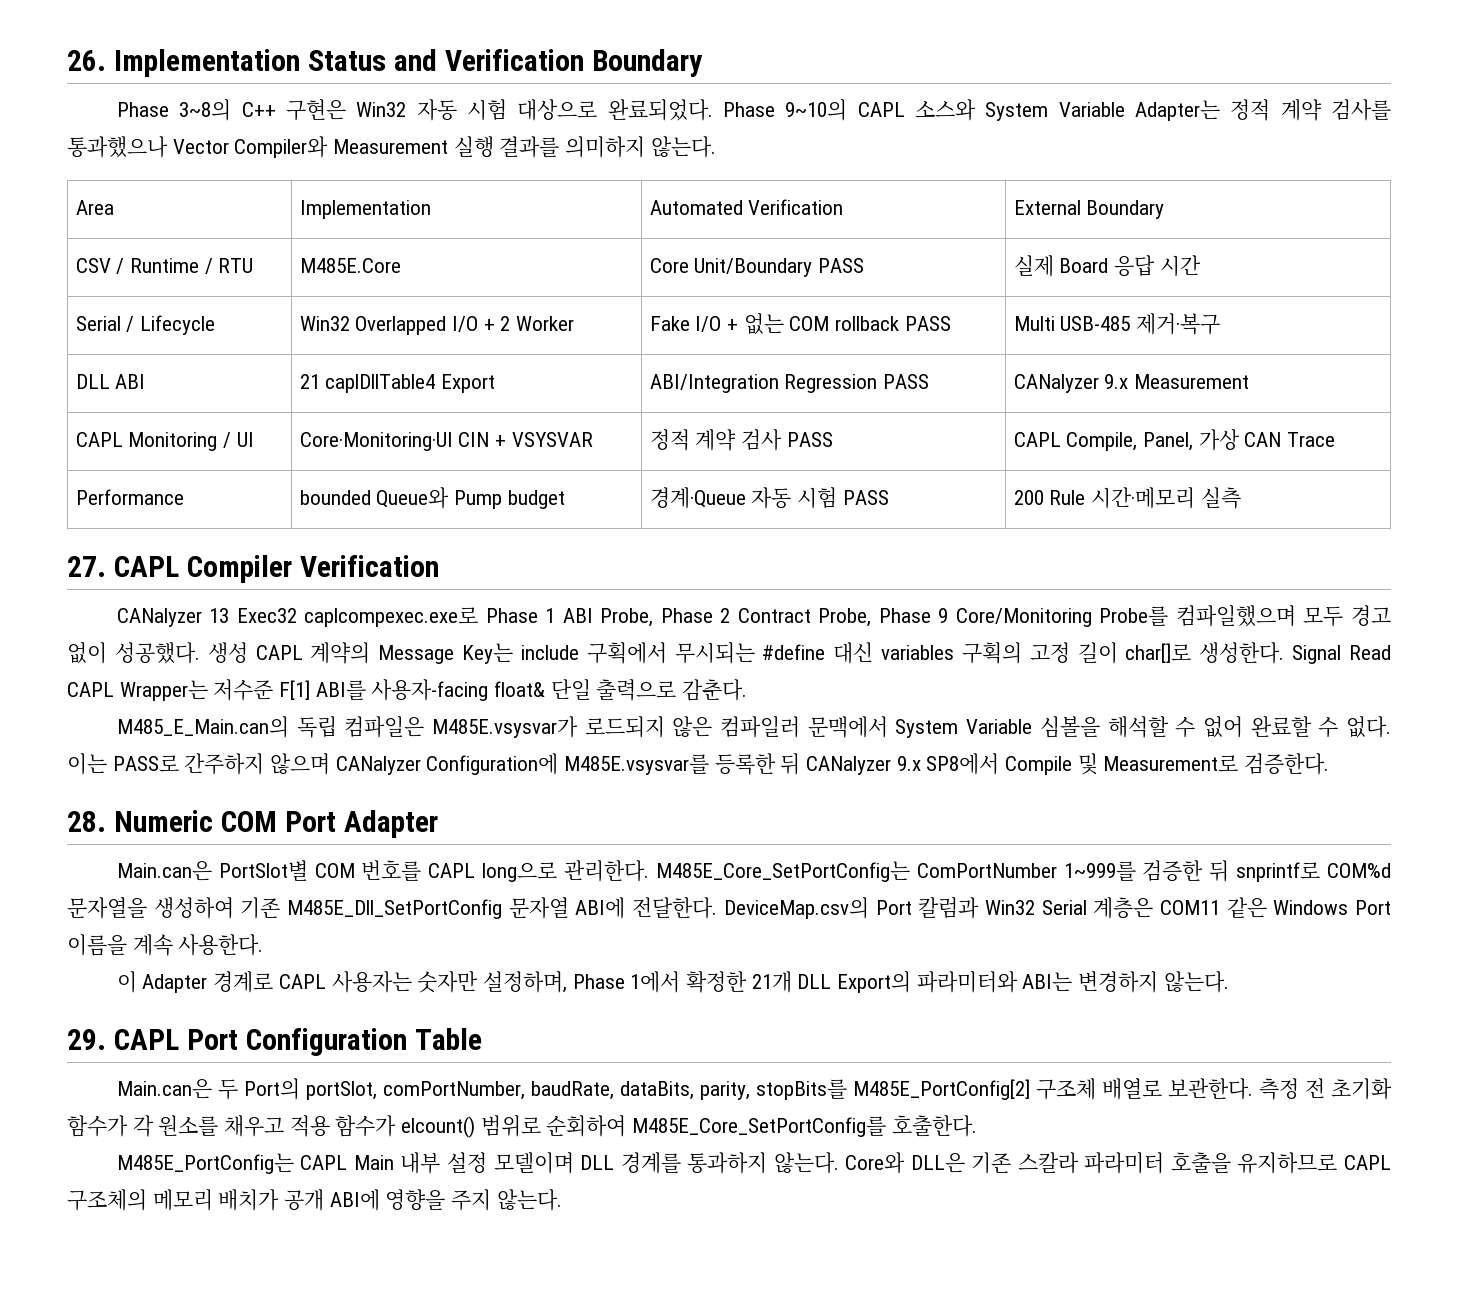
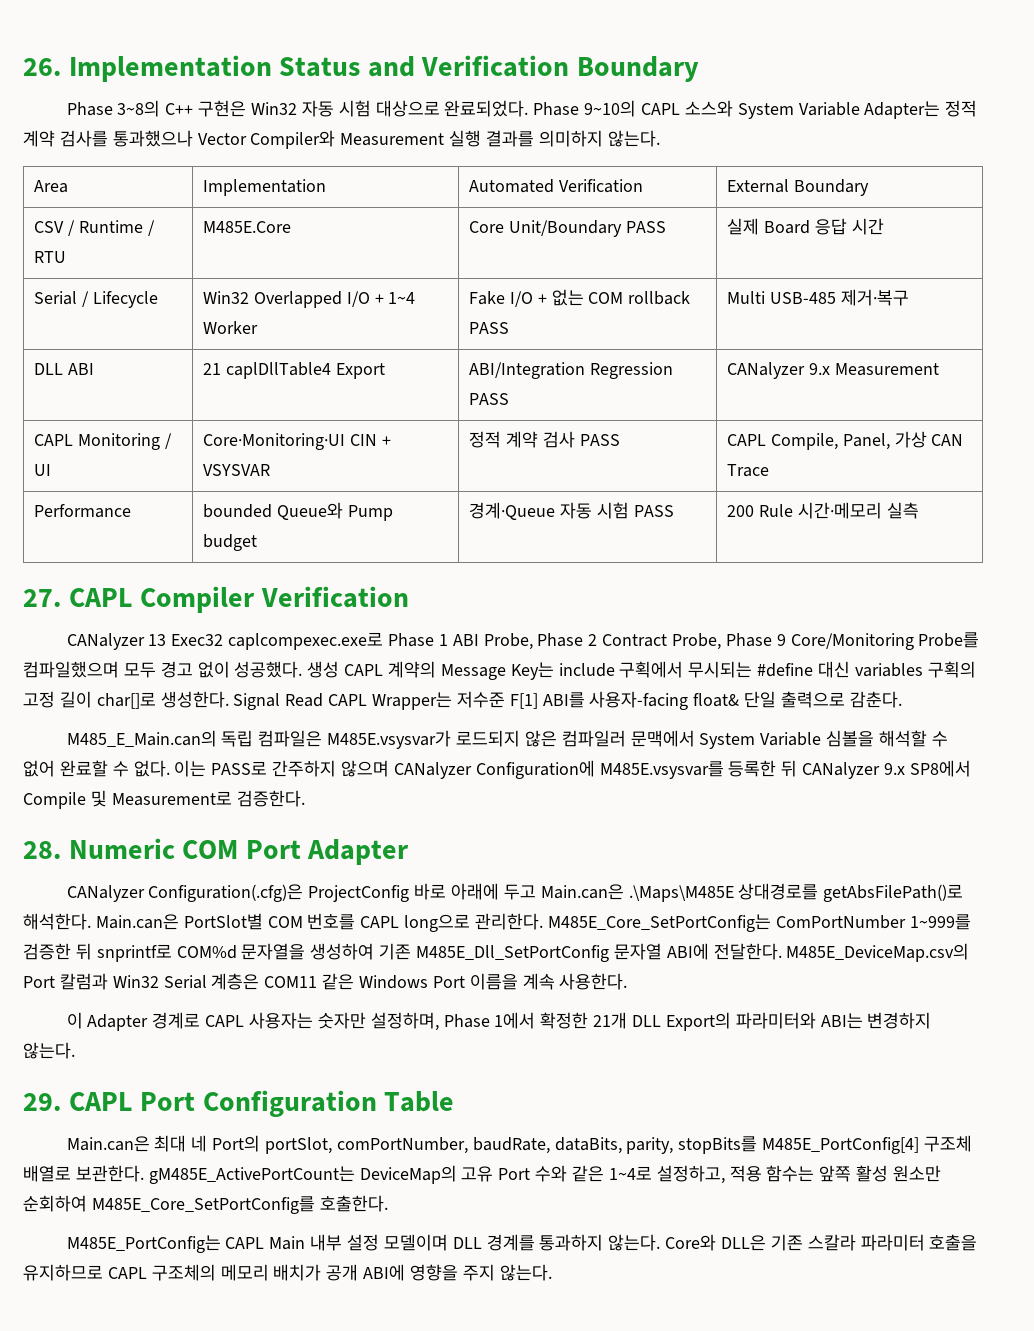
- Serial / Lifecycle | Win32 Overlapped I/O + 2 Worker | Fake I/O + 없는 COM rollback PASS | Multi USB-485 제거·복구
+ Serial / Lifecycle | Win32 Overlapped I/O + 1~4 Worker | Fake I/O + 없는 COM rollback PASS | Multi USB-485 제거·복구
+ CANalyzer Configuration(.cfg)은 ProjectConfig 바로 아래에 두고 Main.can은 .\Maps\M485E 상대경로를 getAbsFilePath()로 해석한다.
- DeviceMap.csv의 Port 칼럼과 Win32 Serial 계층은 COM11 같은 Windows Port 이름을 계속 사용한다.
+ M485E_DeviceMap.csv의 Port 칼럼과 Win32 Serial 계층은 COM11 같은 Windows Port 이름을 계속 사용한다.
- Main.can은 두 Port의 portSlot, comPortNumber, baudRate, dataBits, parity, stopBits를 M485E_PortConfig[2] 구조체 배열로 보관한다. 측정 전 초기화 함수가 각 원소를 채우고 적용 함수가 elcount() 범위로 순회하여 M485E_Core_SetPortConfig를 호출한다.
+ Main.can은 최대 네 Port의 portSlot, comPortNumber, baudRate, dataBits, parity, stopBits를 M485E_PortConfig[4] 구조체 배열로 보관한다. gM485E_ActivePortCount는 DeviceMap의 고유 Port 수와 같은 1~4로 설정하고, 적용 함수는 앞쪽 활성 원소만 순회하여 M485E_Core_SetPortConfig를 호출한다.

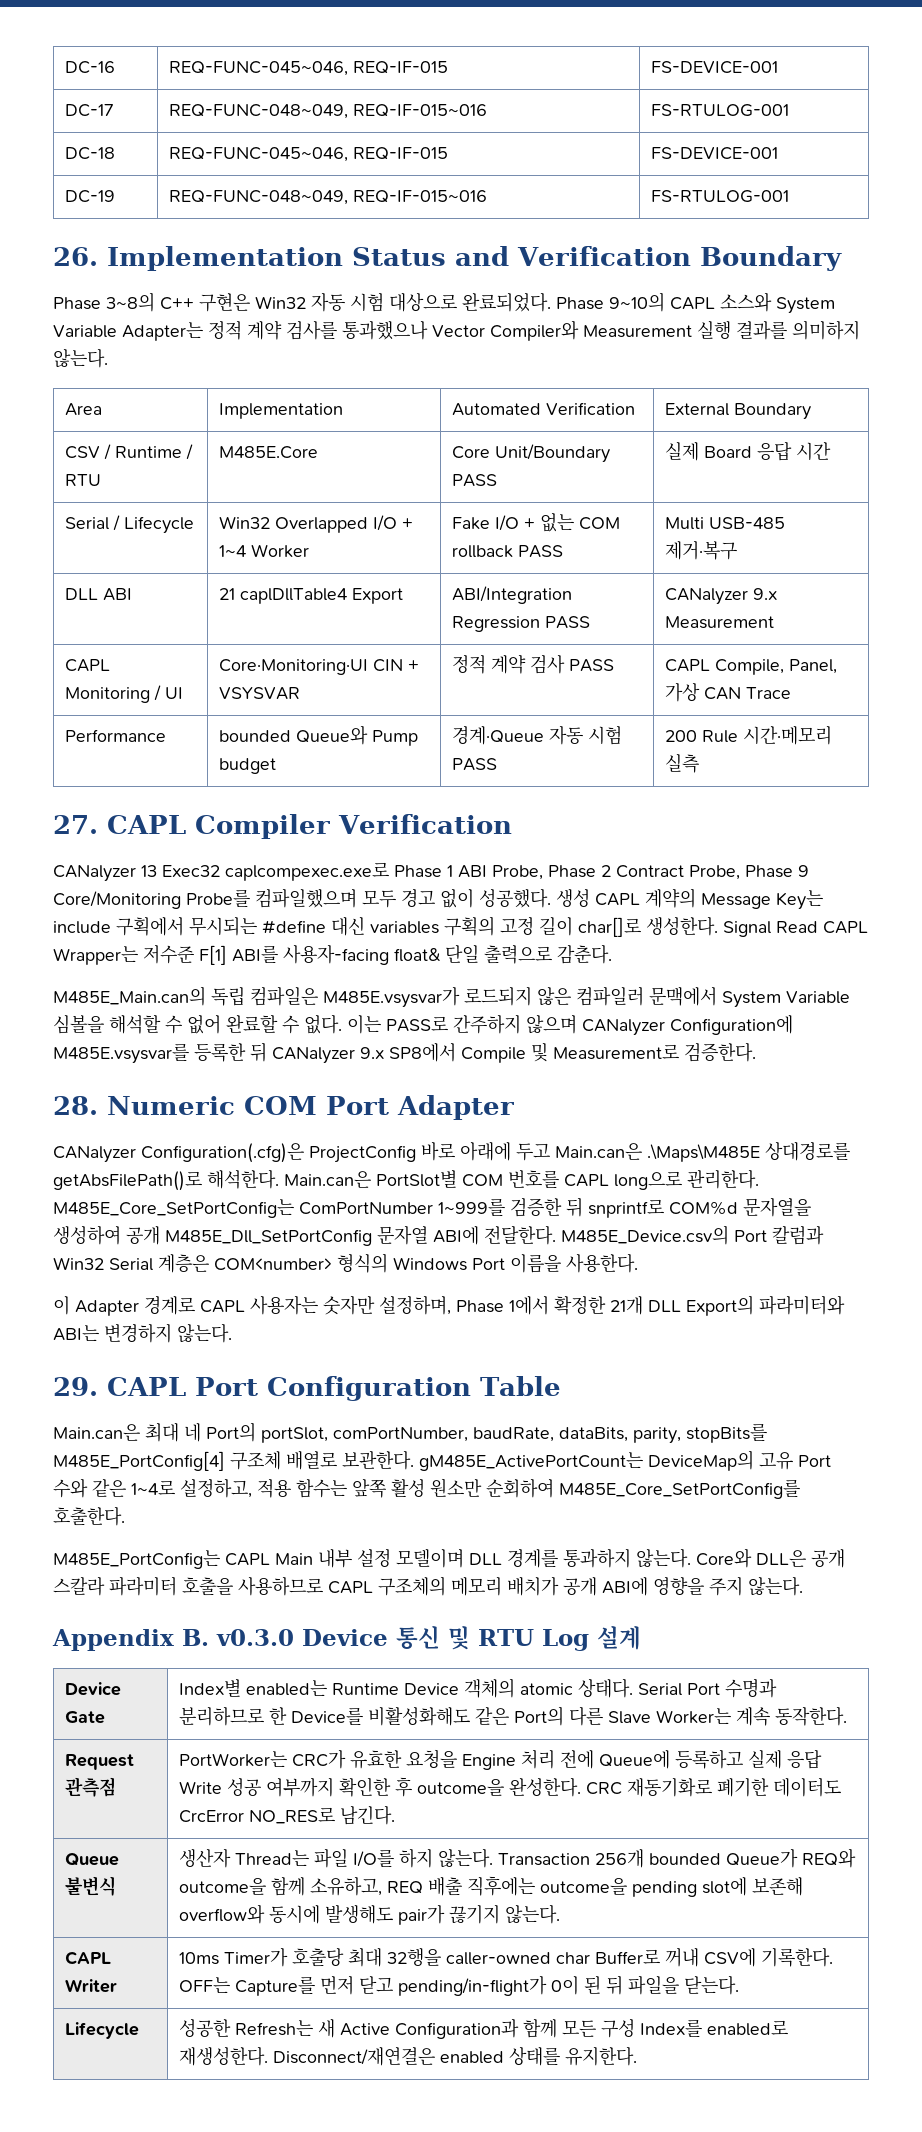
+ DC-16 | REQ-FUNC-045~046, REQ-IF-015 | FS-DEVICE-001
+ DC-17 | REQ-FUNC-048~049, REQ-IF-015~016 | FS-RTULOG-001
+ DC-18 | REQ-FUNC-045~046, REQ-IF-015 | FS-DEVICE-001
+ DC-19 | REQ-FUNC-048~049, REQ-IF-015~016 | FS-RTULOG-001
- M485_E_Main.can의 독립 컴파일은 M485E.vsysvar가 로드되지 않은 컴파일러 문맥에서 System Variable 심볼을 해석할 수 없어 완료할 수 없다.
+ M485E_Main.can의 독립 컴파일은 M485E.vsysvar가 로드되지 않은 컴파일러 문맥에서 System Variable 심볼을 해석할 수 없어 완료할 수 없다.
- M485E_Core_SetPortConfig는 ComPortNumber 1~999를 검증한 뒤 snprintf로 COM%d 문자열을 생성하여 기존 M485E_Dll_SetPortConfig 문자열 ABI에 전달한다.
+ M485E_Core_SetPortConfig는 ComPortNumber 1~999를 검증한 뒤 snprintf로 COM%d 문자열을 생성하여 공개 M485E_Dll_SetPortConfig 문자열 ABI에 전달한다.
- M485E_DeviceMap.csv의 Port 칼럼과 Win32 Serial 계층은 COM11 같은 Windows Port 이름을 계속 사용한다.
+ M485E_Device.csv의 Port 칼럼과 Win32 Serial 계층은 COM<number> 형식의 Windows Port 이름을 사용한다.
- Core와 DLL은 기존 스칼라 파라미터 호출을 유지하므로 CAPL 구조체의 메모리 배치가 공개 ABI에 영향을 주지 않는다.
+ Core와 DLL은 공개 스칼라 파라미터 호출을 사용하므로 CAPL 구조체의 메모리 배치가 공개 ABI에 영향을 주지 않는다.
+ Appendix B. v0.3.0 Device 통신 및 RTU Log 설계
+ Device Gate | Index별 enabled는 Runtime Device 객체의 atomic 상태다. Serial Port 수명과 분리하므로 한 Device를 비활성화해도 같은 Port의 다른 Slave Worker는 계속 동작한다.
+ Request 관측점 | PortWorker는 CRC가 유효한 요청을 Engine 처리 전에 Queue에 등록하고 실제 응답 Write 성공 여부까지 확인한 후 outcome을 완성한다. CRC 재동기화로 폐기한 데이터도 CrcError NO_RES로 남긴다.
+ Queue 불변식 | 생산자 Thread는 파일 I/O를 하지 않는다. Transaction 256개 bounded Queue가 REQ와 outcome을 함께 소유하고, REQ 배출 직후에는 outcome을 pending slot에 보존해 overflow와 동시에 발생해도 pair가 끊기지 않는다.
+ CAPL Writer | 10ms Timer가 호출당 최대 32행을 caller-owned char Buffer로 꺼내 CSV에 기록한다. OFF는 Capture를 먼저 닫고 pending/in-flight가 0이 된 뒤 파일을 닫는다.
+ Lifecycle | 성공한 Refresh는 새 Active Configuration과 함께 모든 구성 Index를 enabled로 재생성한다. Disconnect/재연결은 enabled 상태를 유지한다.

